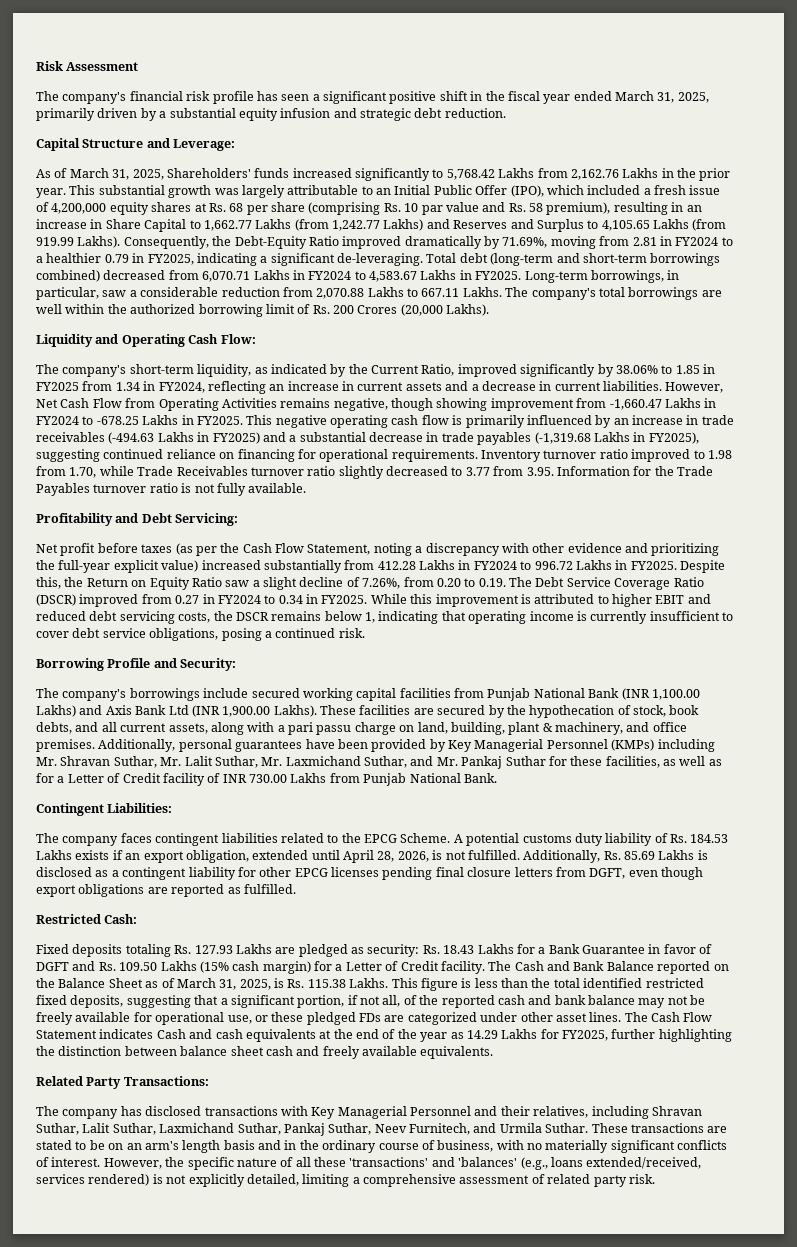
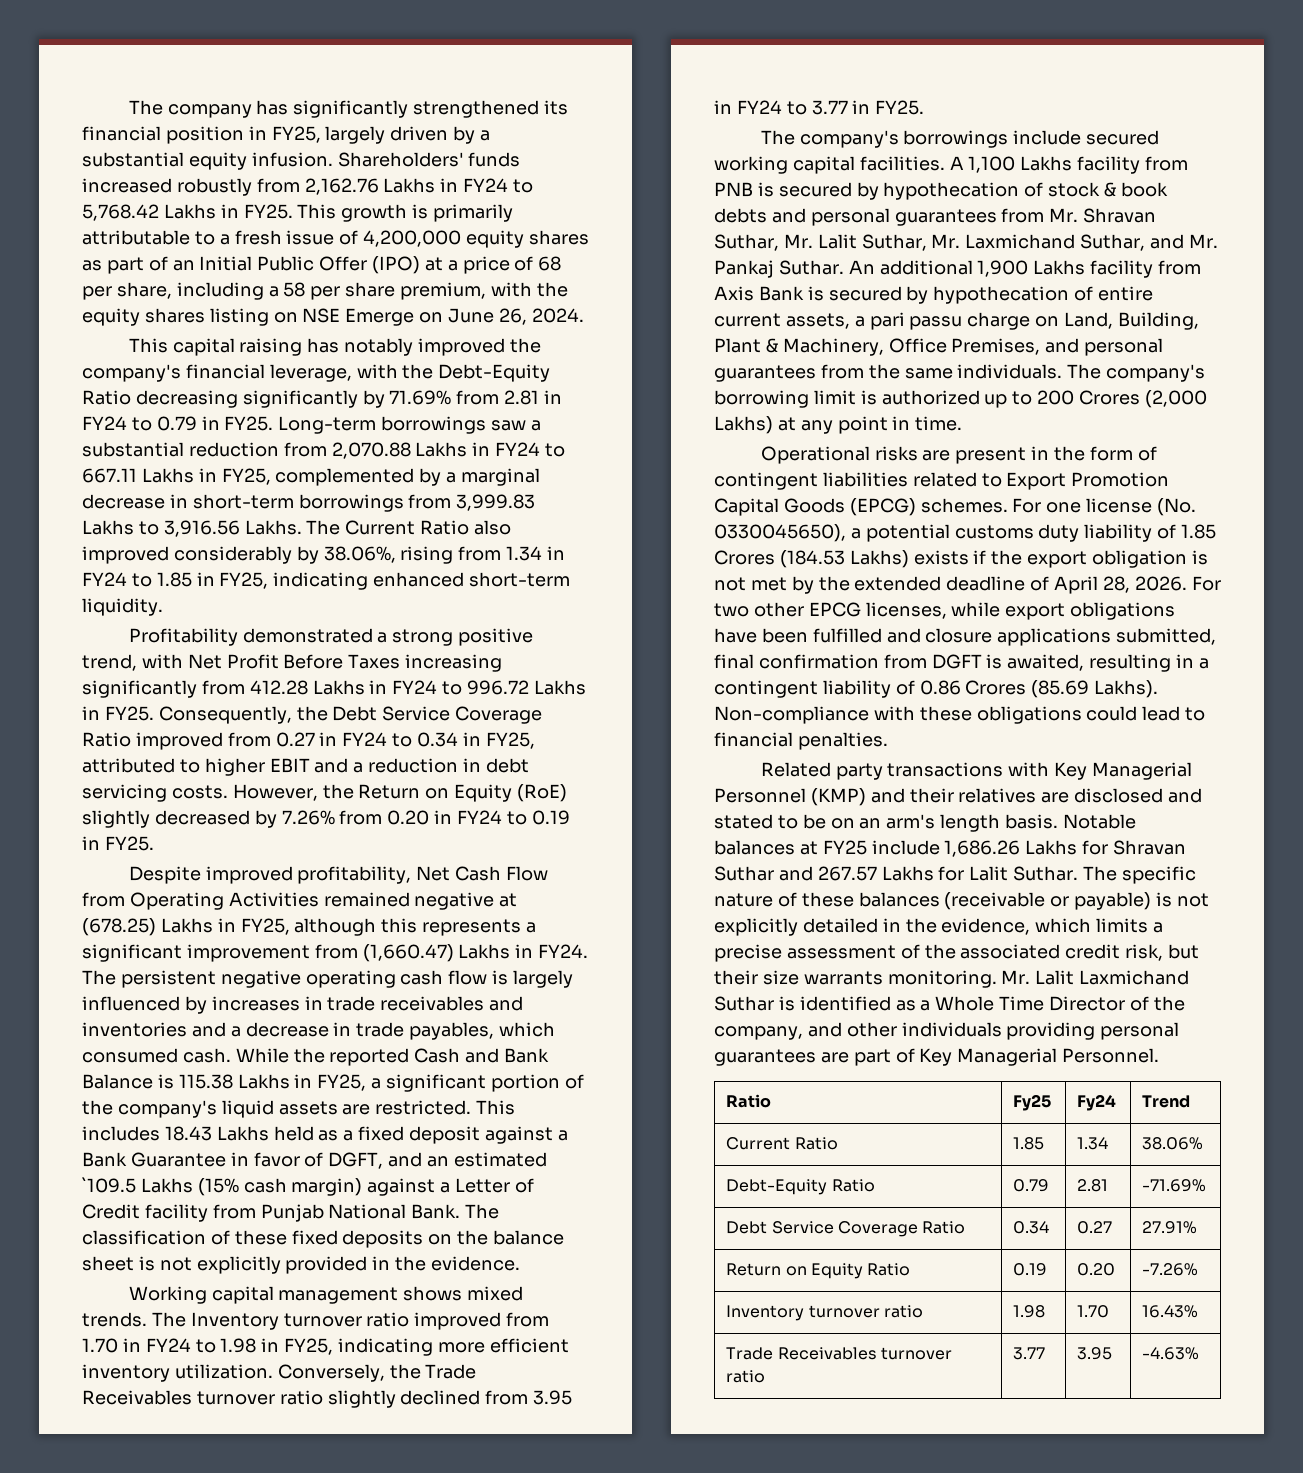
- Risk Assessment
- The company's financial risk profile has seen a significant positive shift in the fiscal year ended March 31, 2025, primarily driven by a substantial equity infusion and strategic debt reduction.
- Capital Structure and Leverage:
- As of March 31, 2025, Shareholders' funds increased significantly to 5,768.42 Lakhs from 2,162.76 Lakhs in the prior year. This substantial growth was largely attributable to an Initial Public Offer (IPO), which included a fresh issue of 4,200,000 equity shares at Rs. 68 per share (comprising Rs. 10 par value and Rs. 58 premium), resulting in an increase in Share Capital to 1,662.77 Lakhs (from 1,242.77 Lakhs) and Reserves and Surplus to 4,105.65 Lakhs (from 919.99 Lakhs). Consequently, the Debt-Equity Ratio improved dramatically by 71.69%, moving from 2.81 in FY2024 to a healthier 0.79 in FY2025, indicating a significant de-leveraging. Total debt (long-term and short-term borrowings combined) decreased from 6,070.71 Lakhs in FY2024 to 4,583.67 Lakhs in FY2025. Long-term borrowings, in particular, saw a considerable reduction from 2,070.88 Lakhs to 667.11 Lakhs. The company's total borrowings are well within the authorized borrowing limit of Rs. 200 Crores (20,000 Lakhs).
- Liquidity and Operating Cash Flow:
- The company's short-term liquidity, as indicated by the Current Ratio, improved significantly by 38.06% to 1.85 in FY2025 from 1.34 in FY2024, reflecting an increase in current assets and a decrease in current liabilities. However, Net Cash Flow from Operating Activities remains negative, though showing improvement from -1,660.47 Lakhs in FY2024 to -678.25 Lakhs in FY2025. This negative operating cash flow is primarily influenced by an increase in trade receivables (-494.63 Lakhs in FY2025) and a substantial decrease in trade payables (-1,319.68 Lakhs in FY2025), suggesting continued reliance on financing for operational requirements. Inventory turnover ratio improved to 1.98 from 1.70, while Trade Receivables turnover ratio slightly decreased to 3.77 from 3.95. Information for the Trade Payables turnover ratio is not fully available.
- Profitability and Debt Servicing:
- Net profit before taxes (as per the Cash Flow Statement, noting a discrepancy with other evidence and prioritizing the full-year explicit value) increased substantially from 412.28 Lakhs in FY2024 to 996.72 Lakhs in FY2025. Despite this, the Return on Equity Ratio saw a slight decline of 7.26%, from 0.20 to 0.19. The Debt Service Coverage Ratio (DSCR) improved from 0.27 in FY2024 to 0.34 in FY2025. While this improvement is attributed to higher EBIT and reduced debt servicing costs, the DSCR remains below 1, indicating that operating income is currently insufficient to cover debt service obligations, posing a continued risk.
- Borrowing Profile and Security:
+ The company has significantly strengthened its financial position in FY25, largely driven by a substantial equity infusion. Shareholders' funds increased robustly from 2,162.76 Lakhs in FY24 to 5,768.42 Lakhs in FY25. This growth is primarily attributable to a fresh issue of 4,200,000 equity shares as part of an Initial Public Offer (IPO) at a price of 68 per share, including a 58 per share premium, with the equity shares listing on NSE Emerge on June 26, 2024.
+ This capital raising has notably improved the company's financial leverage, with the Debt-Equity Ratio decreasing significantly by 71.69% from 2.81 in FY24 to 0.79 in FY25. Long-term borrowings saw a substantial reduction from 2,070.88 Lakhs in FY24 to 667.11 Lakhs in FY25, complemented by a marginal decrease in short-term borrowings from 3,999.83 Lakhs to 3,916.56 Lakhs. The Current Ratio also improved considerably by 38.06%, rising from 1.34 in FY24 to 1.85 in FY25, indicating enhanced short-term liquidity.
+ Profitability demonstrated a strong positive trend, with Net Profit Before Taxes increasing significantly from 412.28 Lakhs in FY24 to 996.72 Lakhs in FY25. Consequently, the Debt Service Coverage Ratio improved from 0.27 in FY24 to 0.34 in FY25, attributed to higher EBIT and a reduction in debt servicing costs. However, the Return on Equity (RoE) slightly decreased by 7.26% from 0.20 in FY24 to 0.19 in FY25.
+ Despite improved profitability, Net Cash Flow from Operating Activities remained negative at (678.25) Lakhs in FY25, although this represents a significant improvement from (1,660.47) Lakhs in FY24. The persistent negative operating cash flow is largely influenced by increases in trade receivables and inventories and a decrease in trade payables, which consumed cash. While the reported Cash and Bank Balance is 115.38 Lakhs in FY25, a significant portion of the company's liquid assets are restricted. This includes 18.43 Lakhs held as a fixed deposit against a Bank Guarantee in favor of DGFT, and an estimated `109.5 Lakhs (15% cash margin) against a Letter of Credit facility from Punjab National Bank. The classification of these fixed deposits on the balance sheet is not explicitly provided in the evidence.
+ Working capital management shows mixed trends. The Inventory turnover ratio improved from 1.70 in FY24 to 1.98 in FY25, indicating more efficient inventory utilization. Conversely, the Trade Receivables turnover ratio slightly declined from 3.95 in FY24 to 3.77 in FY25.
- The company's borrowings include secured working capital facilities from Punjab National Bank (INR 1,100.00 Lakhs) and Axis Bank Ltd (INR 1,900.00 Lakhs). These facilities are secured by the hypothecation of stock, book debts, and all current assets, along with a pari passu charge on land, building, plant & machinery, and office premises. Additionally, personal guarantees have been provided by Key Managerial Personnel (KMPs) including Mr. Shravan Suthar, Mr. Lalit Suthar, Mr. Laxmichand Suthar, and Mr. Pankaj Suthar for these facilities, as well as for a Letter of Credit facility of INR 730.00 Lakhs from Punjab National Bank.
- Contingent Liabilities:
- The company faces contingent liabilities related to the EPCG Scheme. A potential customs duty liability of Rs. 184.53 Lakhs exists if an export obligation, extended until April 28, 2026, is not fulfilled. Additionally, Rs. 85.69 Lakhs is disclosed as a contingent liability for other EPCG licenses pending final closure letters from DGFT, even though export obligations are reported as fulfilled.
- Restricted Cash:
- Fixed deposits totaling Rs. 127.93 Lakhs are pledged as security: Rs. 18.43 Lakhs for a Bank Guarantee in favor of DGFT and Rs. 109.50 Lakhs (15% cash margin) for a Letter of Credit facility. The Cash and Bank Balance reported on the Balance Sheet as of March 31, 2025, is Rs. 115.38 Lakhs. This figure is less than the total identified restricted fixed deposits, suggesting that a significant portion, if not all, of the reported cash and bank balance may not be freely available for operational use, or these pledged FDs are categorized under other asset lines. The Cash Flow Statement indicates Cash and cash equivalents at the end of the year as 14.29 Lakhs for FY2025, further highlighting the distinction between balance sheet cash and freely available equivalents.
- Related Party Transactions:
- The company has disclosed transactions with Key Managerial Personnel and their relatives, including Shravan Suthar, Lalit Suthar, Laxmichand Suthar, Pankaj Suthar, Neev Furnitech, and Urmila Suthar. These transactions are stated to be on an arm's length basis and in the ordinary course of business, with no materially significant conflicts of interest. However, the specific nature of all these 'transactions' and 'balances' (e.g., loans extended/received, services rendered) is not explicitly detailed, limiting a comprehensive assessment of related party risk.
+ The company's borrowings include secured working capital facilities. A 1,100 Lakhs facility from PNB is secured by hypothecation of stock & book debts and personal guarantees from Mr. Shravan Suthar, Mr. Lalit Suthar, Mr. Laxmichand Suthar, and Mr. Pankaj Suthar. An additional 1,900 Lakhs facility from Axis Bank is secured by hypothecation of entire current assets, a pari passu charge on Land, Building, Plant & Machinery, Office Premises, and personal guarantees from the same individuals. The company's borrowing limit is authorized up to 200 Crores (2,000 Lakhs) at any point in time.
+ Operational risks are present in the form of contingent liabilities related to Export Promotion Capital Goods (EPCG) schemes. For one license (No. 0330045650), a potential customs duty liability of 1.85 Crores (184.53 Lakhs) exists if the export obligation is not met by the extended deadline of April 28, 2026. For two other EPCG licenses, while export obligations have been fulfilled and closure applications submitted, final confirmation from DGFT is awaited, resulting in a contingent liability of 0.86 Crores (85.69 Lakhs). Non-compliance with these obligations could lead to financial penalties.
+ Related party transactions with Key Managerial Personnel (KMP) and their relatives are disclosed and stated to be on an arm's length basis. Notable balances at FY25 include 1,686.26 Lakhs for Shravan Suthar and 267.57 Lakhs for Lalit Suthar. The specific nature of these balances (receivable or payable) is not explicitly detailed in the evidence, which limits a precise assessment of the associated credit risk, but their size warrants monitoring. Mr. Lalit Laxmichand Suthar is identified as a Whole Time Director of the company, and other individuals providing personal guarantees are part of Key Managerial Personnel.
+ Ratio | Fy25 | Fy24 | Trend
+ Current Ratio | 1.85 | 1.34 | 38.06%
+ Debt-Equity Ratio | 0.79 | 2.81 | -71.69%
+ Debt Service Coverage Ratio | 0.34 | 0.27 | 27.91%
+ Return on Equity Ratio | 0.19 | 0.20 | -7.26%
+ Inventory turnover ratio | 1.98 | 1.70 | 16.43%
+ Trade Receivables turnover ratio | 3.77 | 3.95 | -4.63%

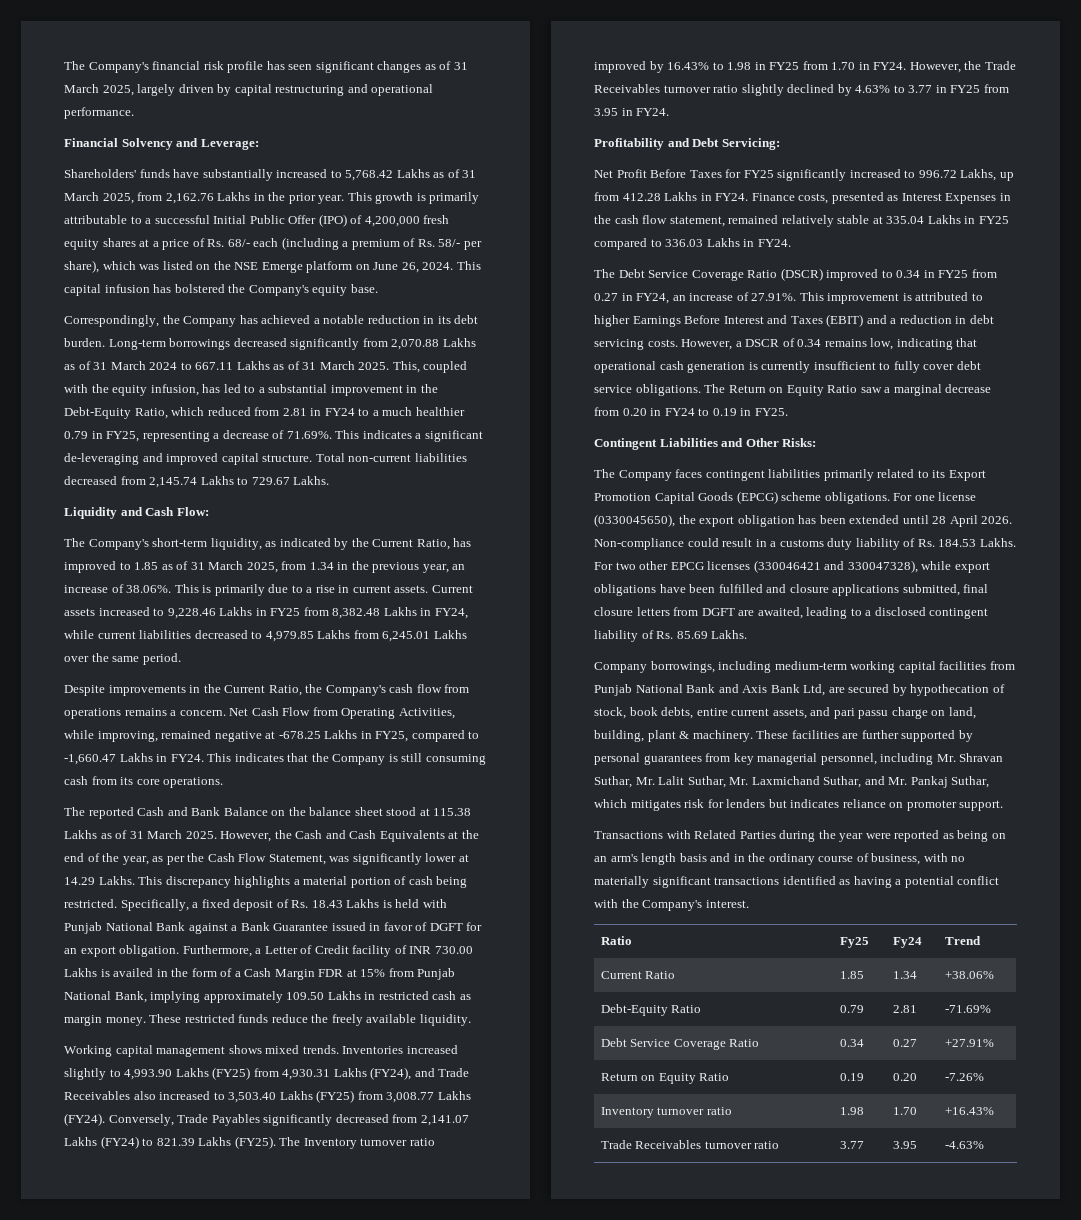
- The company has significantly strengthened its financial position in FY25, largely driven by a substantial equity infusion. Shareholders' funds increased robustly from 2,162.76 Lakhs in FY24 to 5,768.42 Lakhs in FY25.
+ The Company's financial risk profile has seen significant changes as of 31 March 2025, largely driven by capital restructuring and operational performance.
+ Financial Solvency and Leverage:
+ Shareholders' funds have substantially increased to 5,768.42 Lakhs as of 31 March 2025, from 2,162.76 Lakhs in the prior year.
- This growth is primarily attributable to a fresh issue of 4,200,000 equity shares as part of an Initial Public Offer (IPO) at a price of 68 per share, including a 58 per share premium, with the equity shares listing on NSE Emerge on June 26, 2024.
- This capital raising has notably improved the company's financial leverage, with the Debt-Equity Ratio decreasing significantly by 71.69% from 2.81 in FY24 to 0.79 in FY25. Long-term borrowings saw a substantial reduction from 2,070.88 Lakhs in FY24 to 667.11 Lakhs in FY25, complemented by a marginal decrease in short-term borrowings from 3,999.83 Lakhs to 3,916.56 Lakhs. The Current Ratio also improved considerably by 38.06%, rising from 1.34 in FY24 to 1.85 in FY25, indicating enhanced short-term liquidity.
- Profitability demonstrated a strong positive trend, with Net Profit Before Taxes increasing significantly from 412.28 Lakhs in FY24 to 996.72 Lakhs in FY25. Consequently, the Debt Service Coverage Ratio improved from 0.27 in FY24 to 0.34 in FY25, attributed to higher EBIT and a reduction in debt servicing costs.
+ This growth is primarily attributable to a successful Initial Public Offer (IPO) of 4,200,000 fresh equity shares at a price of Rs. 68/- each (including a premium of Rs. 58/- per share), which was listed on the NSE Emerge platform on June 26, 2024. This capital infusion has bolstered the Company's equity base.
+ Correspondingly, the Company has achieved a notable reduction in its debt burden. Long-term borrowings decreased significantly from 2,070.88 Lakhs as of 31 March 2024 to 667.11 Lakhs as of 31 March 2025. This, coupled with the equity infusion, has led to a substantial improvement in the Debt-Equity Ratio, which reduced from 2.81 in FY24 to a much healthier 0.79 in FY25, representing a decrease of 71.69%. This indicates a significant de-leveraging and improved capital structure. Total non-current liabilities decreased from 2,145.74 Lakhs to 729.67 Lakhs.
+ Liquidity and Cash Flow:
+ The Company's short-term liquidity, as indicated by the Current Ratio, has improved to 1.85 as of 31 March 2025, from 1.34 in the previous year, an increase of 38.06%. This is primarily due to a rise in current assets. Current assets increased to 9,228.46 Lakhs in FY25 from 8,382.48 Lakhs in FY24, while current liabilities decreased to 4,979.85 Lakhs from 6,245.01 Lakhs over the same period.
+ Despite improvements in the Current Ratio, the Company's cash flow from operations remains a concern. Net Cash Flow from Operating Activities, while improving, remained negative at -678.25 Lakhs in FY25, compared to -1,660.47 Lakhs in FY24. This indicates that the Company is still consuming cash from its core operations.
+ The reported Cash and Bank Balance on the balance sheet stood at 115.38 Lakhs as of 31 March 2025. However, the Cash and Cash Equivalents at the end of the year, as per the Cash Flow Statement, was significantly lower at 14.29 Lakhs. This discrepancy highlights a material portion of cash being restricted. Specifically, a fixed deposit of Rs. 18.43 Lakhs is held with Punjab National Bank against a Bank Guarantee issued in favor of DGFT for an export obligation. Furthermore, a Letter of Credit facility of INR 730.00 Lakhs is availed in the form of a Cash Margin FDR at 15% from Punjab National Bank, implying approximately 109.50 Lakhs in restricted cash as margin money. These restricted funds reduce the freely available liquidity.
+ Working capital management shows mixed trends. Inventories increased slightly to 4,993.90 Lakhs (FY25) from 4,930.31 Lakhs (FY24), and Trade Receivables also increased to 3,503.40 Lakhs (FY25) from 3,008.77 Lakhs (FY24). Conversely, Trade Payables significantly decreased from 2,141.07 Lakhs (FY24) to 821.39 Lakhs (FY25). The Inventory turnover ratio improved by 16.43% to 1.98 in FY25 from 1.70 in FY24. However, the Trade Receivables turnover ratio slightly declined by 4.63% to 3.77 in FY25 from 3.95 in FY24.
+ Profitability and Debt Servicing:
+ Net Profit Before Taxes for FY25 significantly increased to 996.72 Lakhs, up from 412.28 Lakhs in FY24. Finance costs, presented as Interest Expenses in the cash flow statement, remained relatively stable at 335.04 Lakhs in FY25 compared to 336.03 Lakhs in FY24.
+ The Debt Service Coverage Ratio (DSCR) improved to 0.34 in FY25 from 0.27 in FY24, an increase of 27.91%. This improvement is attributed to higher Earnings Before Interest and Taxes (EBIT) and a reduction in debt servicing costs.
- However, the Return on Equity (RoE) slightly decreased by 7.26% from 0.20 in FY24 to 0.19 in FY25.
+ However, a DSCR of 0.34 remains low, indicating that operational cash generation is currently insufficient to fully cover debt service obligations. The Return on Equity Ratio saw a marginal decrease from 0.20 in FY24 to 0.19 in FY25.
- Despite improved profitability, Net Cash Flow from Operating Activities remained negative at (678.25) Lakhs in FY25, although this represents a significant improvement from (1,660.47) Lakhs in FY24. The persistent negative operating cash flow is largely influenced by increases in trade receivables and inventories and a decrease in trade payables, which consumed cash. While the reported Cash and Bank Balance is 115.38 Lakhs in FY25, a significant portion of the company's liquid assets are restricted. This includes 18.43 Lakhs held as a fixed deposit against a Bank Guarantee in favor of DGFT, and an estimated `109.5 Lakhs (15% cash margin) against a Letter of Credit facility from Punjab National Bank. The classification of these fixed deposits on the balance sheet is not explicitly provided in the evidence.
- Working capital management shows mixed trends. The Inventory turnover ratio improved from 1.70 in FY24 to 1.98 in FY25, indicating more efficient inventory utilization. Conversely, the Trade Receivables turnover ratio slightly declined from 3.95 in FY24 to 3.77 in FY25.
- The company's borrowings include secured working capital facilities. A 1,100 Lakhs facility from PNB is secured by hypothecation of stock & book debts and personal guarantees from Mr. Shravan Suthar, Mr. Lalit Suthar, Mr. Laxmichand Suthar, and Mr. Pankaj Suthar. An additional 1,900 Lakhs facility from Axis Bank is secured by hypothecation of entire current assets, a pari passu charge on Land, Building, Plant & Machinery, Office Premises, and personal guarantees from the same individuals. The company's borrowing limit is authorized up to 200 Crores (2,000 Lakhs) at any point in time.
- Operational risks are present in the form of contingent liabilities related to Export Promotion Capital Goods (EPCG) schemes. For one license (No. 0330045650), a potential customs duty liability of 1.85 Crores (184.53 Lakhs) exists if the export obligation is not met by the extended deadline of April 28, 2026. For two other EPCG licenses, while export obligations have been fulfilled and closure applications submitted, final confirmation from DGFT is awaited, resulting in a contingent liability of 0.86 Crores (85.69 Lakhs). Non-compliance with these obligations could lead to financial penalties.
- Related party transactions with Key Managerial Personnel (KMP) and their relatives are disclosed and stated to be on an arm's length basis. Notable balances at FY25 include 1,686.26 Lakhs for Shravan Suthar and 267.57 Lakhs for Lalit Suthar. The specific nature of these balances (receivable or payable) is not explicitly detailed in the evidence, which limits a precise assessment of the associated credit risk, but their size warrants monitoring. Mr. Lalit Laxmichand Suthar is identified as a Whole Time Director of the company, and other individuals providing personal guarantees are part of Key Managerial Personnel.
+ Contingent Liabilities and Other Risks:
+ The Company faces contingent liabilities primarily related to its Export Promotion Capital Goods (EPCG) scheme obligations. For one license (0330045650), the export obligation has been extended until 28 April 2026. Non-compliance could result in a customs duty liability of Rs. 184.53 Lakhs. For two other EPCG licenses (330046421 and 330047328), while export obligations have been fulfilled and closure applications submitted, final closure letters from DGFT are awaited, leading to a disclosed contingent liability of Rs. 85.69 Lakhs.
+ Company borrowings, including medium-term working capital facilities from Punjab National Bank and Axis Bank Ltd, are secured by hypothecation of stock, book debts, entire current assets, and pari passu charge on land, building, plant & machinery. These facilities are further supported by personal guarantees from key managerial personnel, including Mr. Shravan Suthar, Mr. Lalit Suthar, Mr. Laxmichand Suthar, and Mr. Pankaj Suthar, which mitigates risk for lenders but indicates reliance on promoter support.
+ Transactions with Related Parties during the year were reported as being on an arm's length basis and in the ordinary course of business, with no materially significant transactions identified as having a potential conflict with the Company's interest.
- Current Ratio | 1.85 | 1.34 | 38.06%
+ Current Ratio | 1.85 | 1.34 | +38.06%
- Debt Service Coverage Ratio | 0.34 | 0.27 | 27.91%
+ Debt Service Coverage Ratio | 0.34 | 0.27 | +27.91%
- Inventory turnover ratio | 1.98 | 1.70 | 16.43%
+ Inventory turnover ratio | 1.98 | 1.70 | +16.43%

